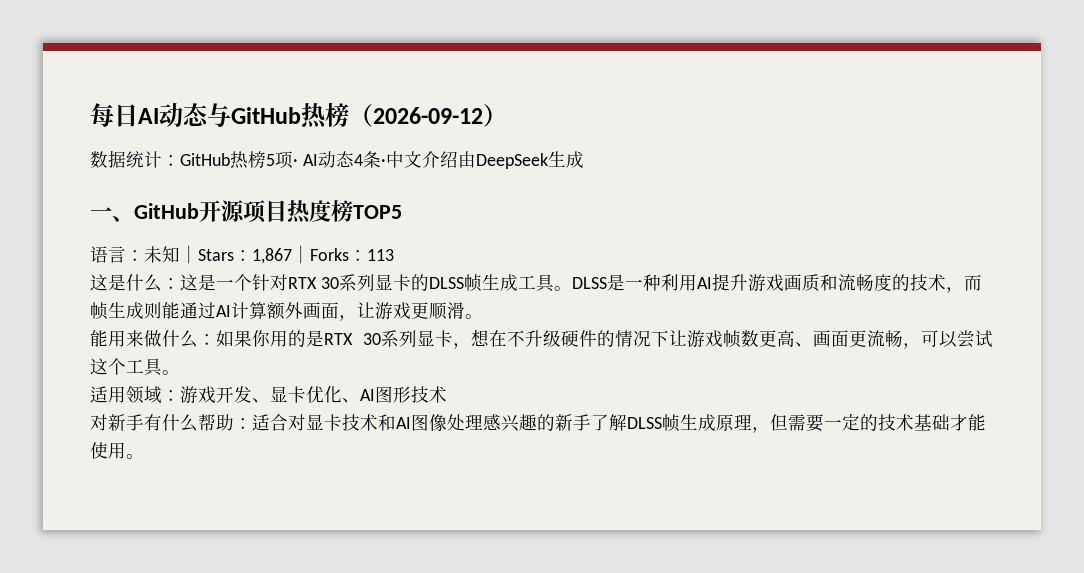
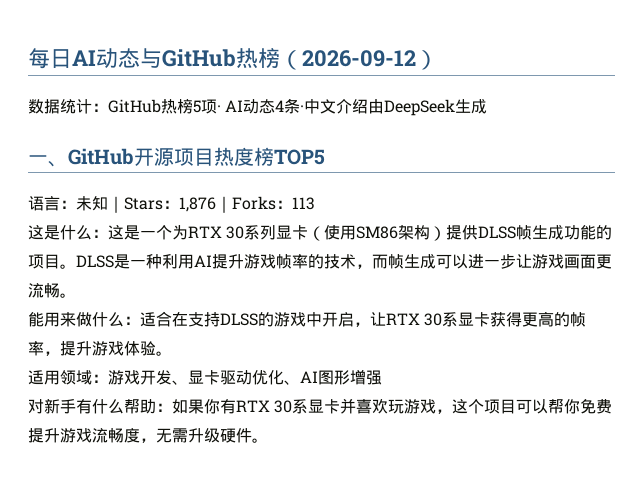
- 语言：未知｜Stars：1,867｜Forks：113
+ 语言：未知｜Stars：1,876｜Forks：113
- 这是什么：这是一个针对RTX 30系列显卡的DLSS帧生成工具。
+ 这是什么：这是一个为RTX 30系列显卡（使用SM86架构）提供DLSS帧生成功能的项目。
- DLSS是一种利用AI提升游戏画质和流畅度的技术，而帧生成则能通过AI计算额外画面，让游戏更顺滑。
- 能用来做什么：如果你用的是RTX 30系列显卡，想在不升级硬件的情况下让游戏帧数更高、画面更流畅，可以尝试这个工具。
+ DLSS是一种利用AI提升游戏帧率的技术，而帧生成可以进一步让游戏画面更流畅。
+ 能用来做什么：适合在支持DLSS的游戏中开启，让RTX 30系显卡获得更高的帧率，提升游戏体验。
- 适用领域：游戏开发、显卡优化、AI图形技术
+ 适用领域：游戏开发、显卡驱动优化、AI图形增强
- 对新手有什么帮助：适合对显卡技术和AI图像处理感兴趣的新手了解DLSS帧生成原理，但需要一定的技术基础才能使用。
+ 对新手有什么帮助：如果你有RTX 30系显卡并喜欢玩游戏，这个项目可以帮你免费提升游戏流畅度，无需升级硬件。

